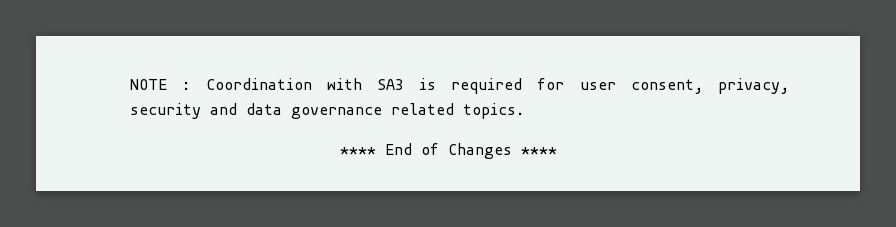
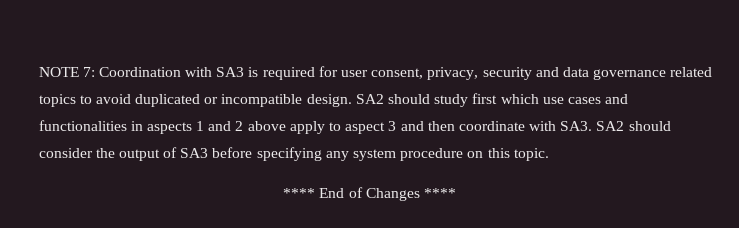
- NOTE : Coordination with SA3 is required for user consent, privacy, security and data governance related topics.
+ NOTE 7: Coordination with SA3 is required for user consent, privacy, security and data governance related topics to avoid duplicated or incompatible design. SA2 should study first which use cases and functionalities in aspects 1 and 2 above apply to aspect 3 and then coordinate with SA3. SA2 should consider the output of SA3 before specifying any system procedure on this topic.

